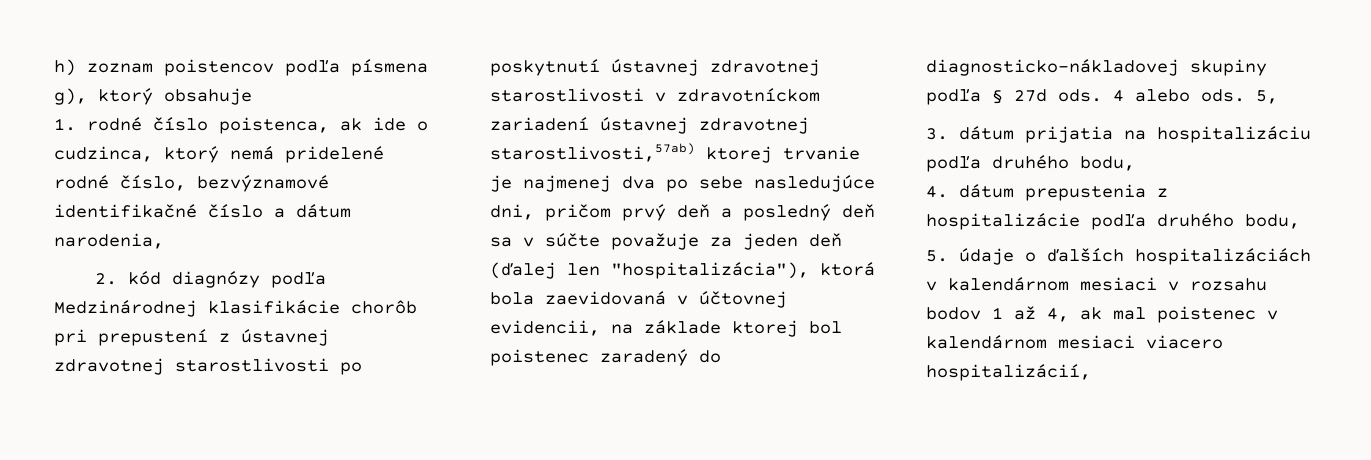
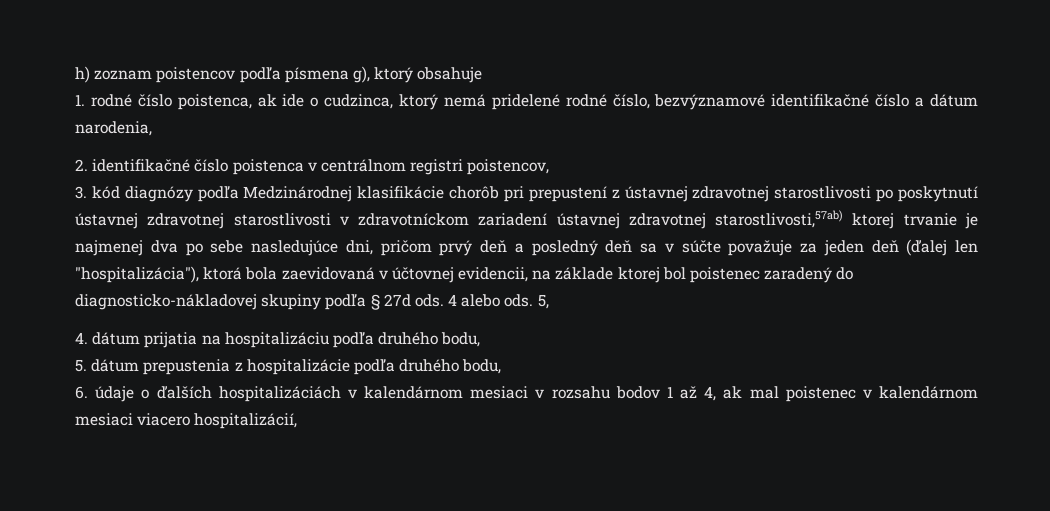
- 2. kód diagnózy podľa Medzinárodnej klasifikácie chorôb pri prepustení z ústavnej zdravotnej starostlivosti po poskytnutí ústavnej zdravotnej starostlivosti v zdravotníckom zariadení ústavnej zdravotnej starostlivosti,57ab) ktorej trvanie je najmenej dva po sebe nasledujúce dni, pričom prvý deň a posledný deň sa v súčte považuje za jeden deň (ďalej len "hospitalizácia"), ktorá bola zaevidovaná v účtovnej evidencii, na základe ktorej bol poistenec zaradený do diagnosticko-nákladovej skupiny podľa § 27d ods.
+ 2. identifikačné číslo poistenca v centrálnom registri poistencov,
+ 3. kód diagnózy podľa Medzinárodnej klasifikácie chorôb pri prepustení z ústavnej zdravotnej starostlivosti po poskytnutí ústavnej zdravotnej starostlivosti v zdravotníckom zariadení ústavnej zdravotnej starostlivosti,57ab) ktorej trvanie je najmenej dva po sebe nasledujúce dni, pričom prvý deň a posledný deň sa v súčte považuje za jeden deň (ďalej len "hospitalizácia"), ktorá bola zaevidovaná v účtovnej evidencii, na základe ktorej bol poistenec zaradený do diagnosticko-nákladovej skupiny podľa § 27d ods.
- 3. dátum prijatia na hospitalizáciu podľa druhého bodu,
+ 4. dátum prijatia na hospitalizáciu podľa druhého bodu,
- 4. dátum prepustenia z hospitalizácie podľa druhého bodu,
+ 5. dátum prepustenia z hospitalizácie podľa druhého bodu,
- 5. údaje o ďalších hospitalizáciách v kalendárnom mesiaci v rozsahu bodov 1 až 4, ak mal poistenec v kalendárnom mesiaci viacero hospitalizácií,
+ 6. údaje o ďalších hospitalizáciách v kalendárnom mesiaci v rozsahu bodov 1 až 4, ak mal poistenec v kalendárnom mesiaci viacero hospitalizácií,

